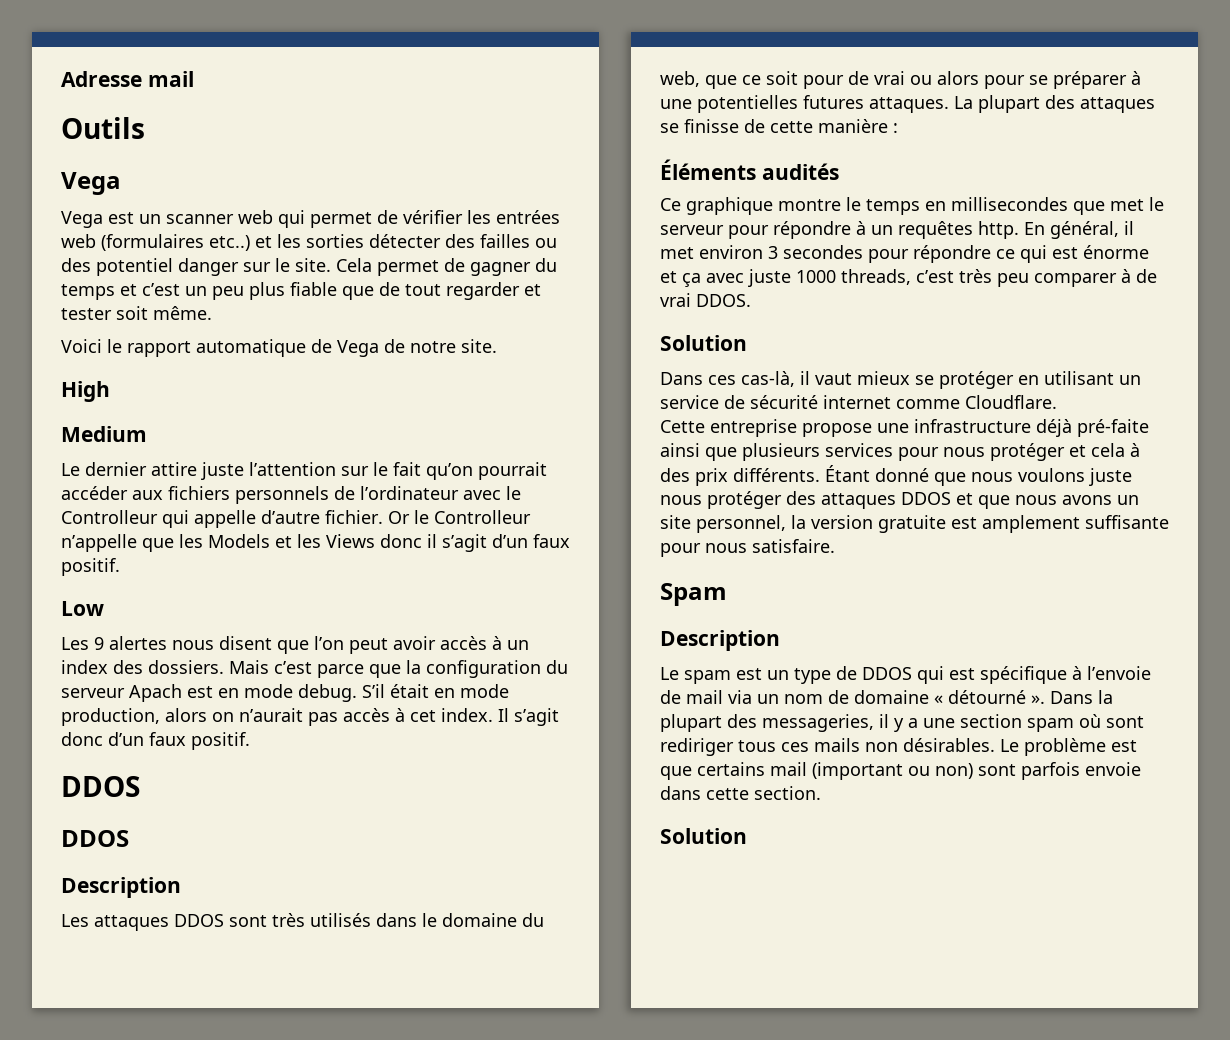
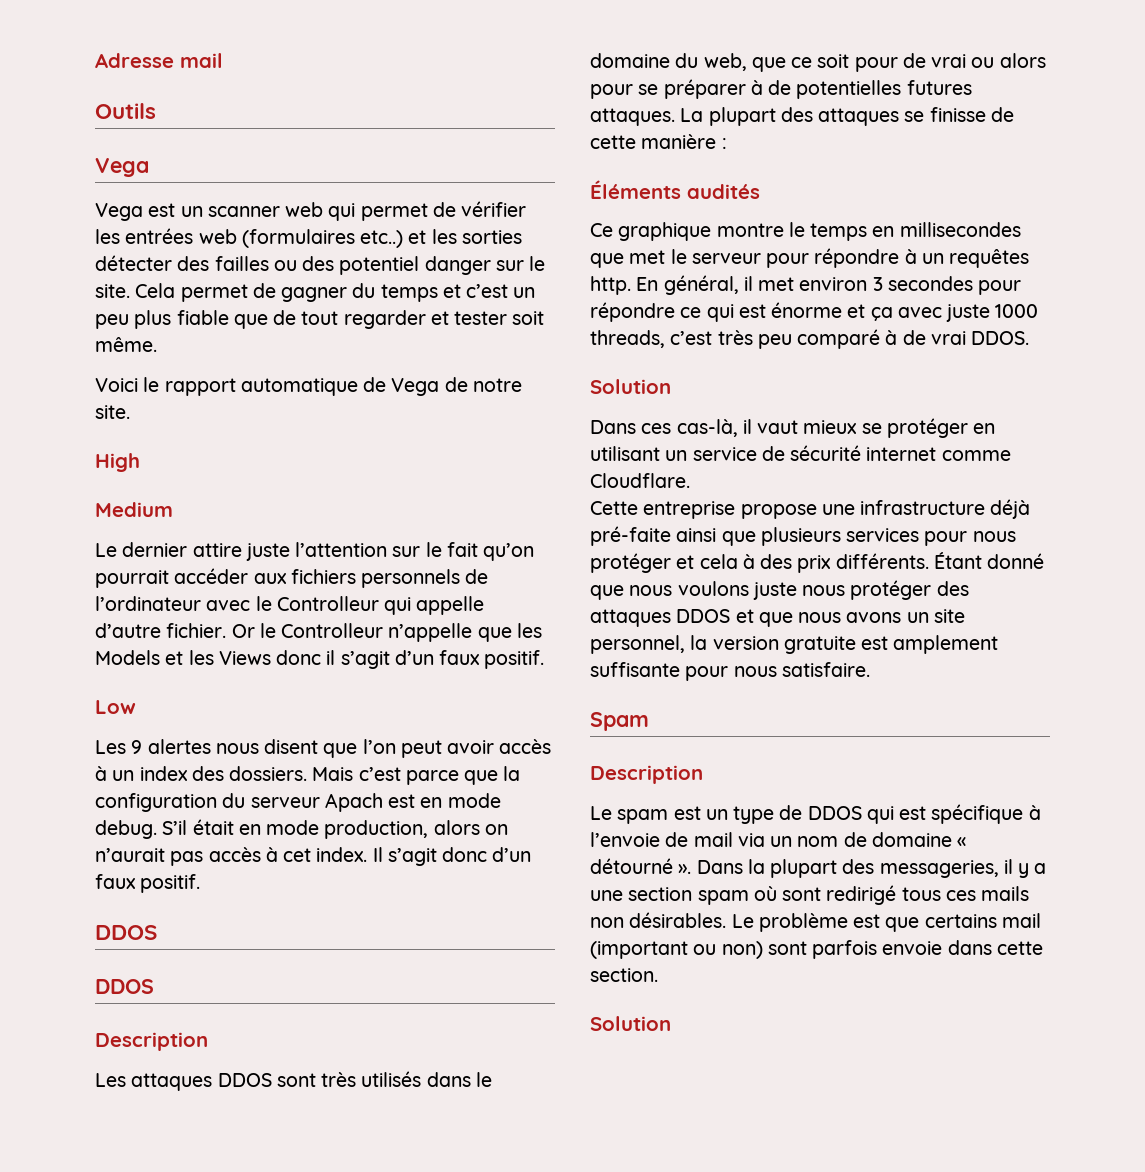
- Les attaques DDOS sont très utilisés dans le domaine du web, que ce soit pour de vrai ou alors pour se préparer à une potentielles futures attaques.
+ Les attaques DDOS sont très utilisés dans le domaine du web, que ce soit pour de vrai ou alors pour se préparer à de potentielles futures attaques.
- En général, il met environ 3 secondes pour répondre ce qui est énorme et ça avec juste 1000 threads, c’est très peu comparer à de vrai DDOS.
+ En général, il met environ 3 secondes pour répondre ce qui est énorme et ça avec juste 1000 threads, c’est très peu comparé à de vrai DDOS.
- Dans la plupart des messageries, il y a une section spam où sont rediriger tous ces mails non désirables.
+ Dans la plupart des messageries, il y a une section spam où sont redirigé tous ces mails non désirables.

